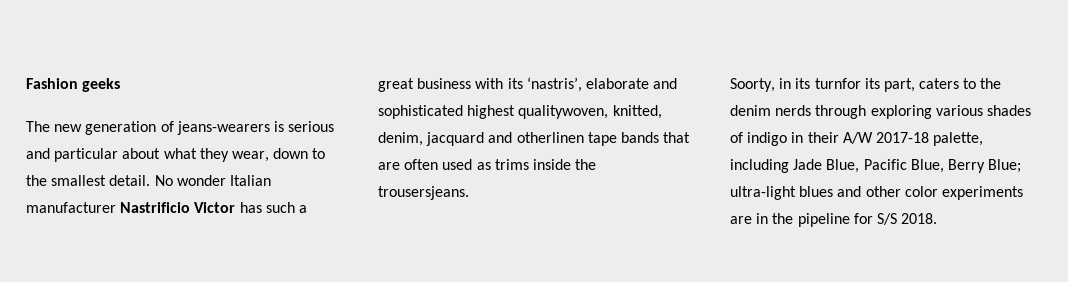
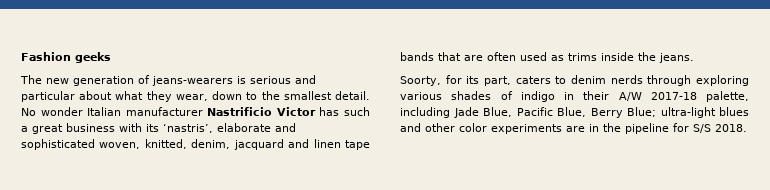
- No wonder Italian manufacturer Nastrificio Victor has such a great business with its ‘nastris’, elaborate and sophisticated highest qualitywoven, knitted, denim, jacquard and otherlinen tape bands that are often used as trims inside the trousersjeans.
+ No wonder Italian manufacturer Nastrificio Victor has such a great business with its ‘nastris’, elaborate and sophisticated woven, knitted, denim, jacquard and linen tape bands that are often used as trims inside the jeans.
- Soorty, in its turnfor its part, caters to the denim nerds through exploring various shades of indigo in their A/W 2017-18 palette, including Jade Blue, Pacific Blue, Berry Blue; ultra-light blues and other color experiments are in the pipeline for S/S 2018.
+ Soorty, for its part, caters to denim nerds through exploring various shades of indigo in their A/W 2017-18 palette, including Jade Blue, Pacific Blue, Berry Blue; ultra-light blues and other color experiments are in the pipeline for S/S 2018.

